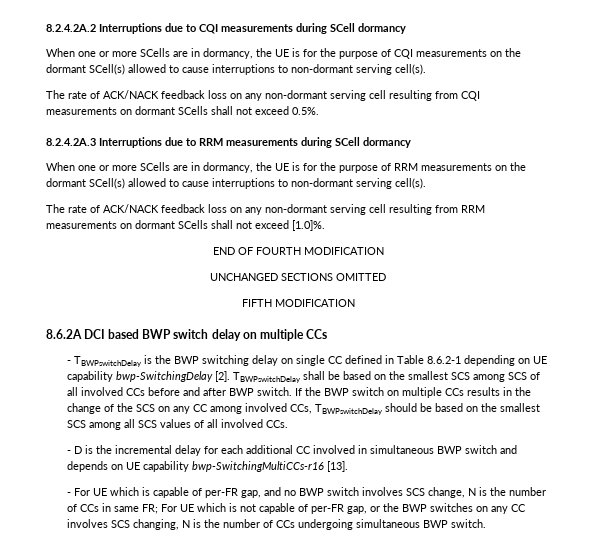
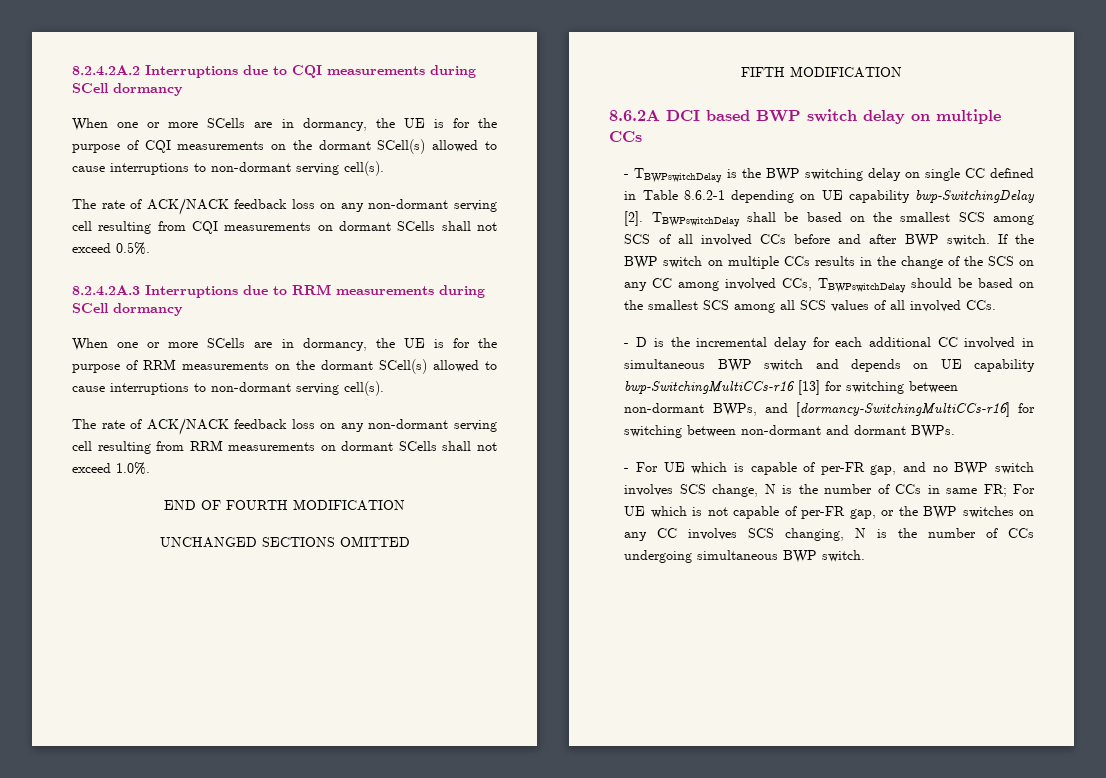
- The rate of ACK/NACK feedback loss on any non-dormant serving cell resulting from RRM measurements on dormant SCells shall not exceed [1.0]%.
+ The rate of ACK/NACK feedback loss on any non-dormant serving cell resulting from RRM measurements on dormant SCells shall not exceed 1.0%.
- - D is the incremental delay for each additional CC involved in simultaneous BWP switch and depends on UE capability bwp-SwitchingMultiCCs-r16 [13].
+ - D is the incremental delay for each additional CC involved in simultaneous BWP switch and depends on UE capability bwp-SwitchingMultiCCs-r16 [13] for switching between non-dormant BWPs, and [dormancy-SwitchingMultiCCs-r16] for switching between non-dormant and dormant BWPs.

